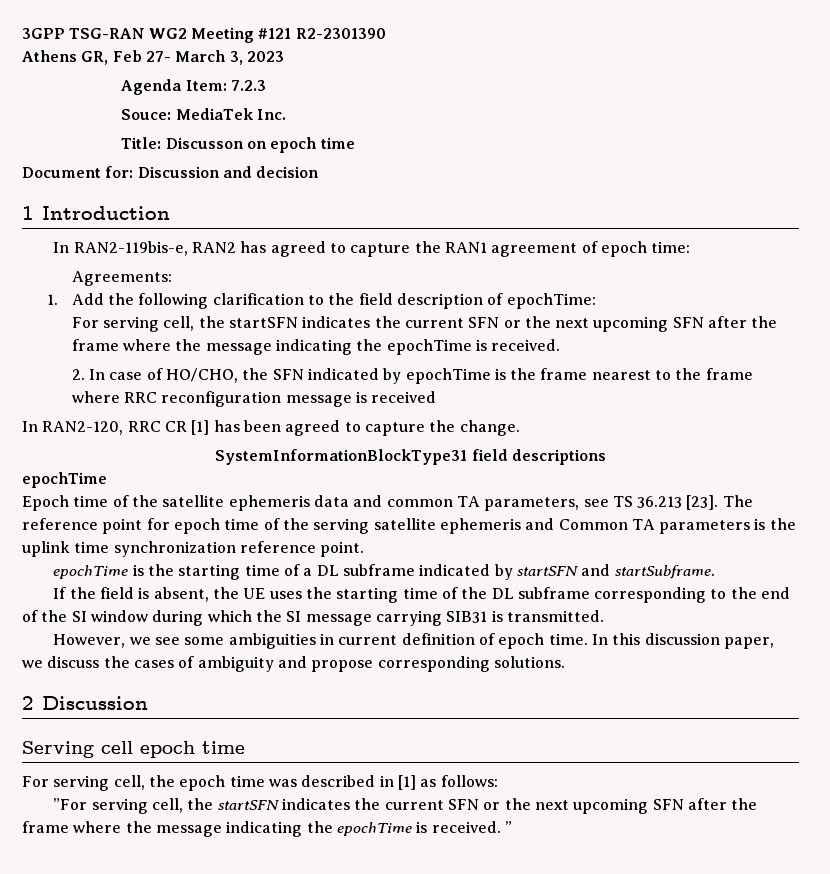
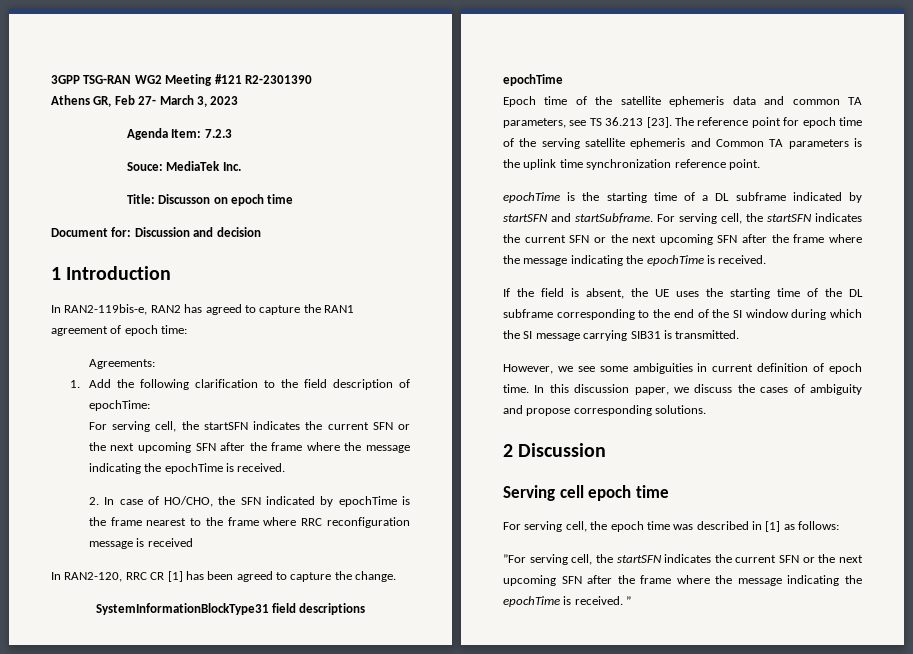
- epochTime is the starting time of a DL subframe indicated by startSFN and startSubframe.
+ epochTime is the starting time of a DL subframe indicated by startSFN and startSubframe. For serving cell, the startSFN indicates the current SFN or the next upcoming SFN after the frame where the message indicating the epochTime is received.

